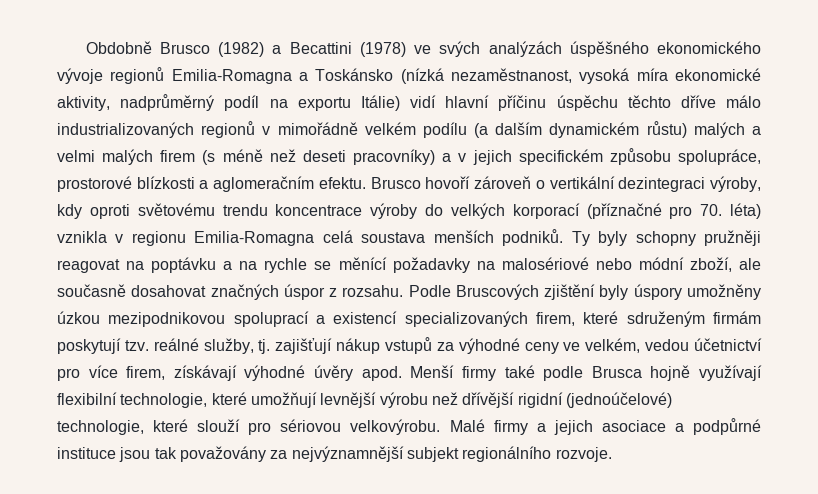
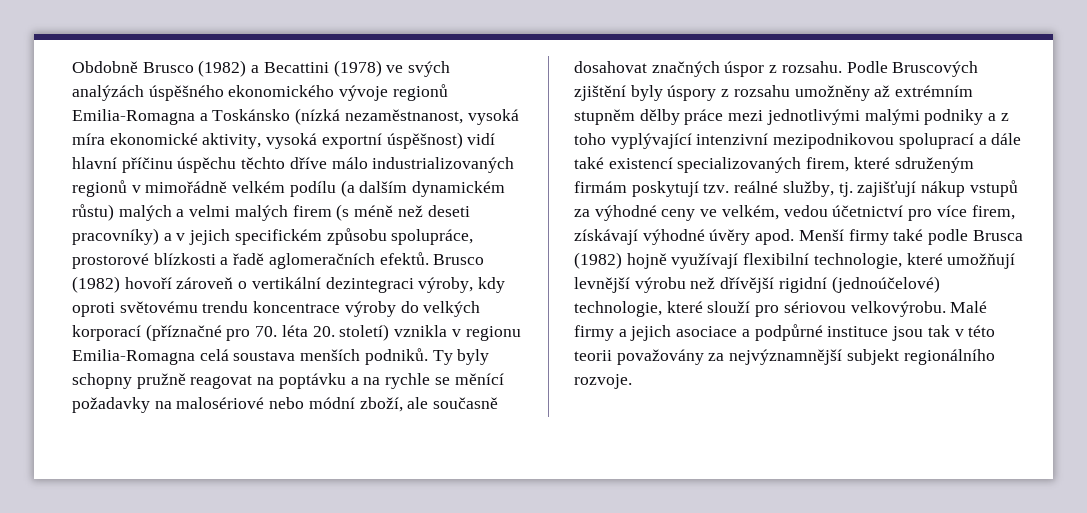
- Obdobně Brusco (1982) a Becattini (1978) ve svých analýzách úspěšného ekonomického vývoje regionů Emilia-Romagna a Toskánsko (nízká nezaměstnanost, vysoká míra ekonomické aktivity, nadprůměrný podíl na exportu Itálie) vidí hlavní příčinu úspěchu těchto dříve málo industrializovaných regionů v mimořádně velkém podílu (a dalším dynamickém růstu) malých a velmi malých firem (s méně než deseti pracovníky) a v jejich specifickém způsobu spolupráce, prostorové blízkosti a aglomeračním efektu. Brusco hovoří zároveň o vertikální dezintegraci výroby, kdy oproti světovému trendu koncentrace výroby do velkých korporací (příznačné pro 70. léta) vznikla v regionu Emilia-Romagna celá soustava menších podniků.
+ Obdobně Brusco (1982) a Becattini (1978) ve svých analýzách úspěšného ekonomického vývoje regionů Emilia-Romagna a Toskánsko (nízká nezaměstnanost, vysoká míra ekonomické aktivity, vysoká exportní úspěšnost) vidí hlavní příčinu úspěchu těchto dříve málo industrializovaných regionů v mimořádně velkém podílu (a dalším dynamickém růstu) malých a velmi malých firem (s méně než deseti pracovníky) a v jejich specifickém způsobu spolupráce, prostorové blízkosti a řadě aglomeračních efektů. Brusco (1982) hovoří zároveň o vertikální dezintegraci výroby, kdy oproti světovému trendu koncentrace výroby do velkých korporací (příznačné pro 70. léta 20. století) vznikla v regionu Emilia-Romagna celá soustava menších podniků.
- Ty byly schopny pružněji reagovat na poptávku a na rychle se měnící požadavky na malosériové nebo módní zboží, ale současně dosahovat značných úspor z rozsahu.
+ Ty byly schopny pružně reagovat na poptávku a na rychle se měnící požadavky na malosériové nebo módní zboží, ale současně dosahovat značných úspor z rozsahu.
- Podle Bruscových zjištění byly úspory umožněny úzkou mezipodnikovou spoluprací a existencí specializovaných firem, které sdruženým firmám poskytují tzv. reálné služby, tj. zajišťují nákup vstupů za výhodné ceny ve velkém, vedou účetnictví pro více firem, získávají výhodné úvěry apod.
+ Podle Bruscových zjištění byly úspory z rozsahu umožněny až extrémním stupněm dělby práce mezi jednotlivými malými podniky a z toho vyplývající intenzivní mezipodnikovou spoluprací a dále také existencí specializovaných firem, které sdruženým firmám poskytují tzv. reálné služby, tj. zajišťují nákup vstupů za výhodné ceny ve velkém, vedou účetnictví pro více firem, získávají výhodné úvěry apod.
- Menší firmy také podle Brusca hojně využívají flexibilní technologie, které umožňují levnější výrobu než dřívější rigidní (jednoúčelové) technologie, které slouží pro sériovou velkovýrobu.
+ Menší firmy také podle Brusca (1982) hojně využívají flexibilní technologie, které umožňují levnější výrobu než dřívější rigidní (jednoúčelové) technologie, které slouží pro sériovou velkovýrobu.
- Malé firmy a jejich asociace a podpůrné instituce jsou tak považovány za nejvýznamnější subjekt regionálního rozvoje.
+ Malé firmy a jejich asociace a podpůrné instituce jsou tak v této teorii považovány za nejvýznamnější subjekt regionálního rozvoje.

